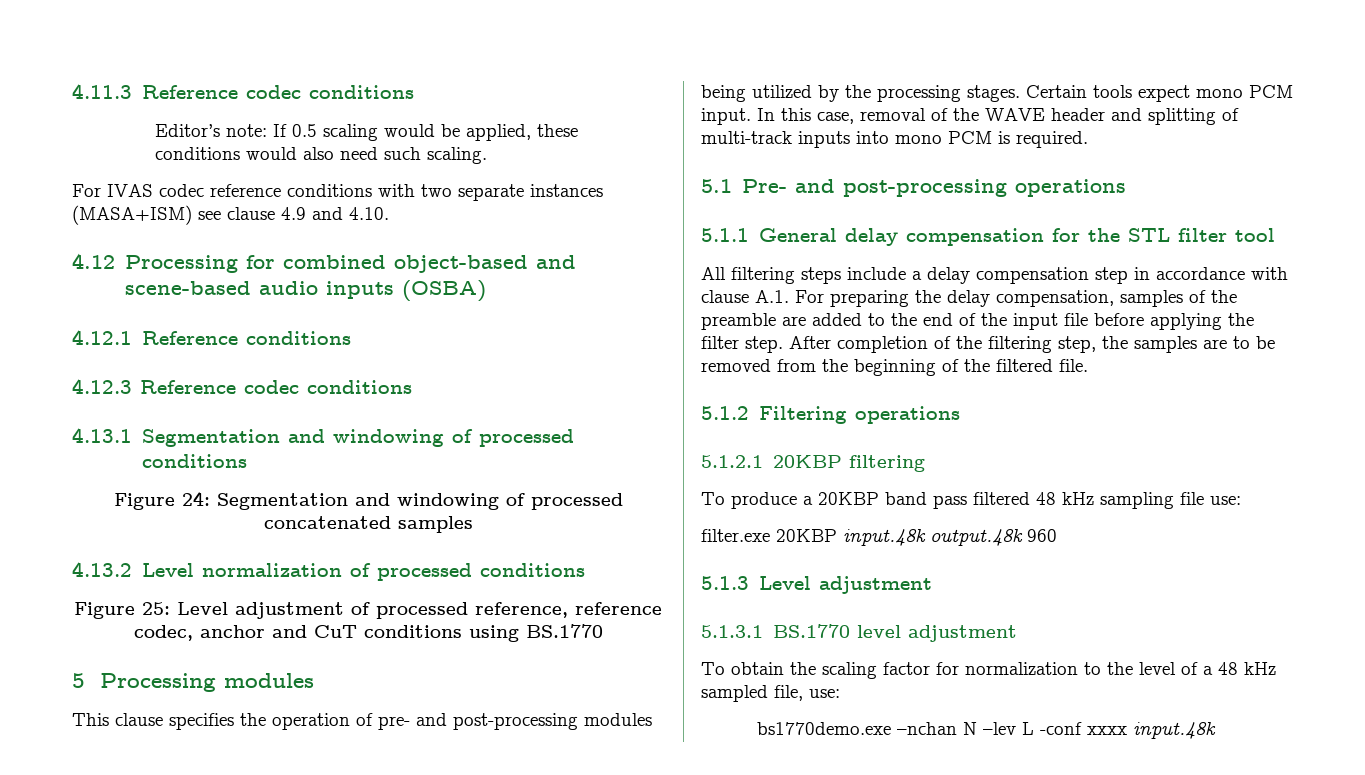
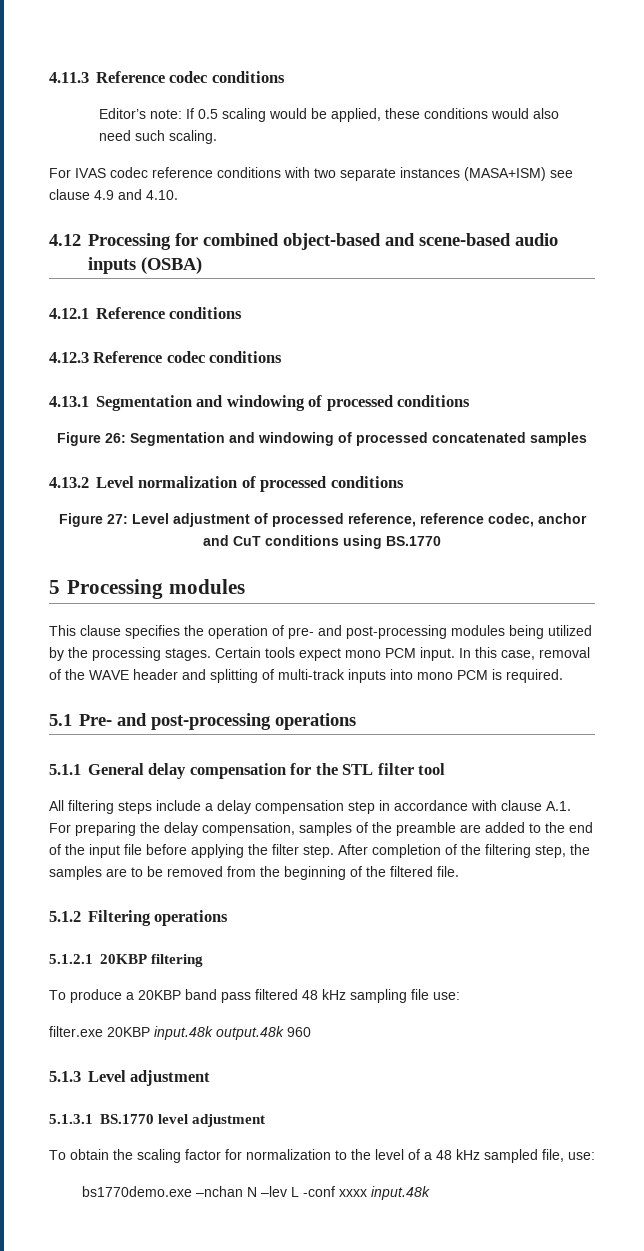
- Figure 24: Segmentation and windowing of processed concatenated samples
+ Figure 26: Segmentation and windowing of processed concatenated samples
- Figure 25: Level adjustment of processed reference, reference codec, anchor and CuT conditions using BS.1770
+ Figure 27: Level adjustment of processed reference, reference codec, anchor and CuT conditions using BS.1770

